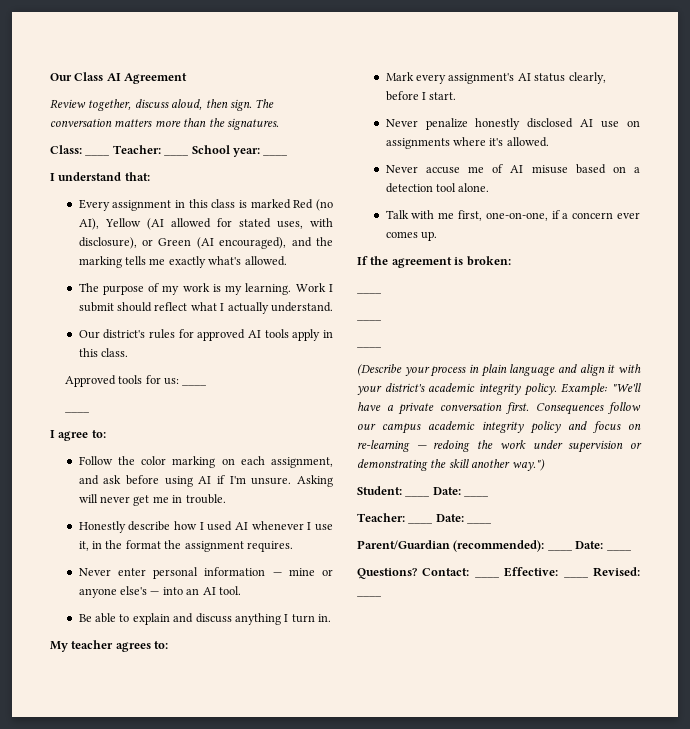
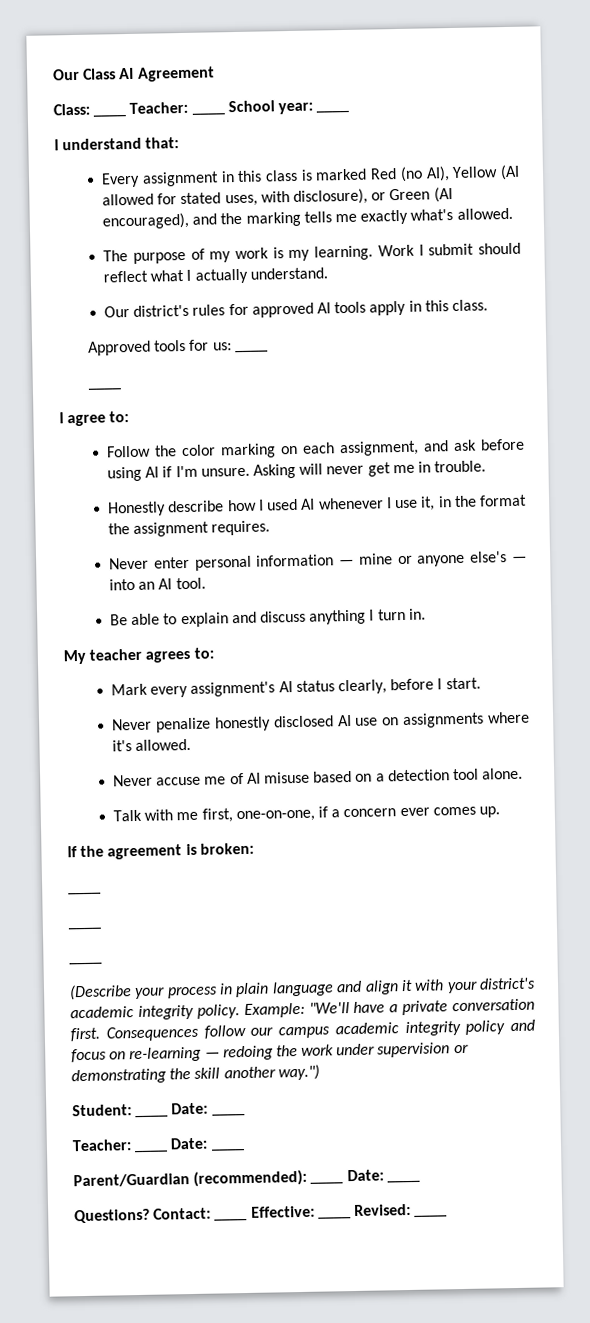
- Review together, discuss aloud, then sign. The conversation matters more than the signatures.

